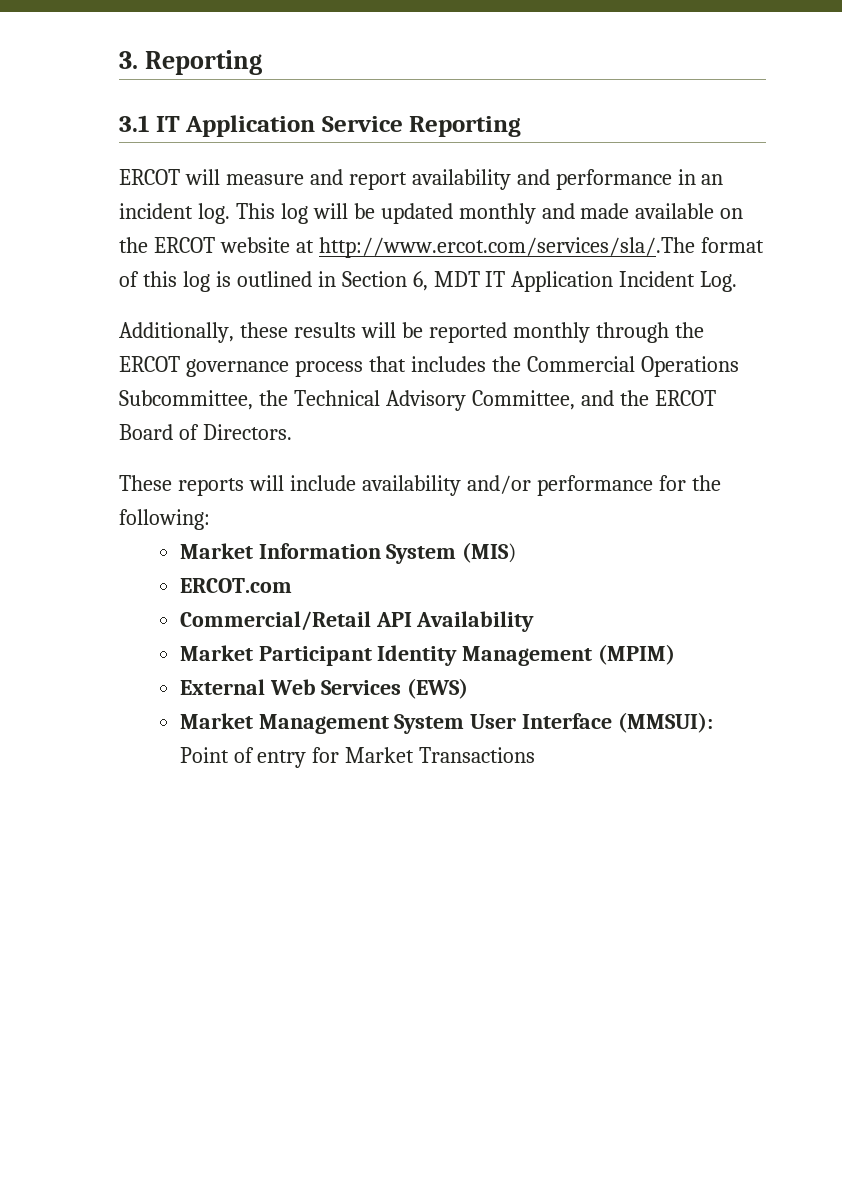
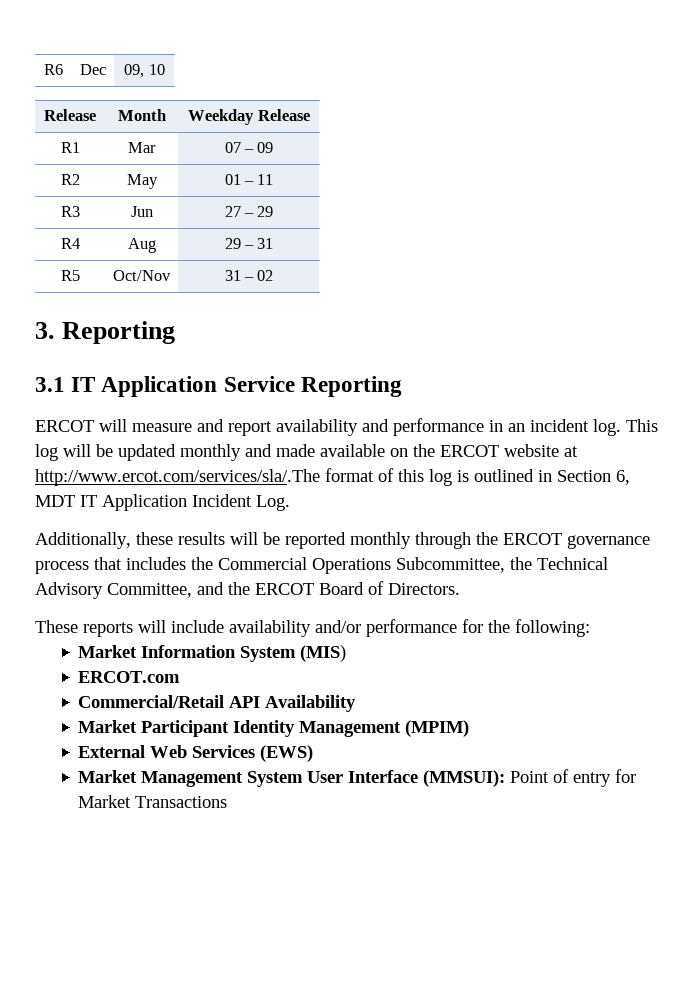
+ R6 | Dec | 09, 10
+ Release | Month | Weekday Release
+ R1 | Mar | 07 – 09
+ R2 | May | 01 – 11
+ R3 | Jun | 27 – 29
+ R4 | Aug | 29 – 31
+ R5 | Oct/Nov | 31 – 02

